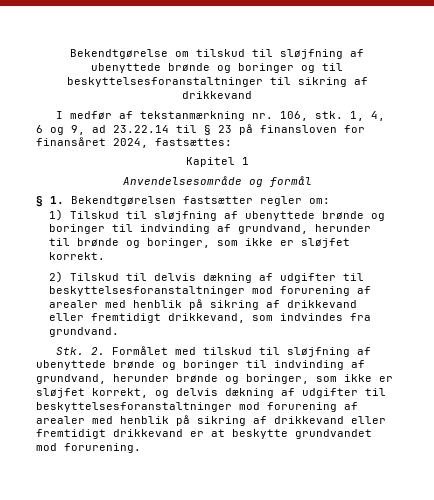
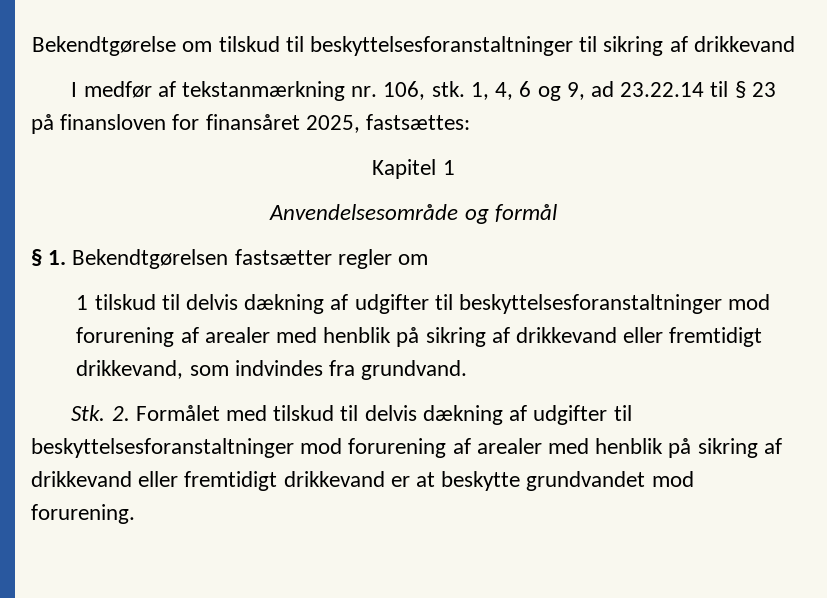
- Bekendtgørelse om tilskud til sløjfning af ubenyttede brønde og boringer og til beskyttelsesforanstaltninger til sikring af drikkevand
+ Bekendtgørelse om tilskud til beskyttelsesforanstaltninger til sikring af drikkevand
- 1, 4, 6 og 9, ad 23.22.14 til § 23 på finansloven for finansåret 2024, fastsættes:
+ 1, 4, 6 og 9, ad 23.22.14 til § 23 på finansloven for finansåret 2025, fastsættes:
- § 1. Bekendtgørelsen fastsætter regler om:
- 1) Tilskud til sløjfning af ubenyttede brønde og boringer til indvinding af grundvand, herunder til brønde og boringer, som ikke er sløjfet korrekt.
- 2) Tilskud til delvis dækning af udgifter til beskyttelsesforanstaltninger mod forurening af arealer med henblik på sikring af drikkevand eller fremtidigt drikkevand, som indvindes fra grundvand.
+ § 1. Bekendtgørelsen fastsætter regler om
+ 1 tilskud til delvis dækning af udgifter til beskyttelsesforanstaltninger mod forurening af arealer med henblik på sikring af drikkevand eller fremtidigt drikkevand, som indvindes fra grundvand.
- Stk. 2. Formålet med tilskud til sløjfning af ubenyttede brønde og boringer til indvinding af grundvand, herunder brønde og boringer, som ikke er sløjfet korrekt, og delvis dækning af udgifter til beskyttelsesforanstaltninger mod forurening af arealer med henblik på sikring af drikkevand eller fremtidigt drikkevand er at beskytte grundvandet mod forurening.
+ Stk. 2. Formålet med tilskud til delvis dækning af udgifter til beskyttelsesforanstaltninger mod forurening af arealer med henblik på sikring af drikkevand eller fremtidigt drikkevand er at beskytte grundvandet mod forurening.

